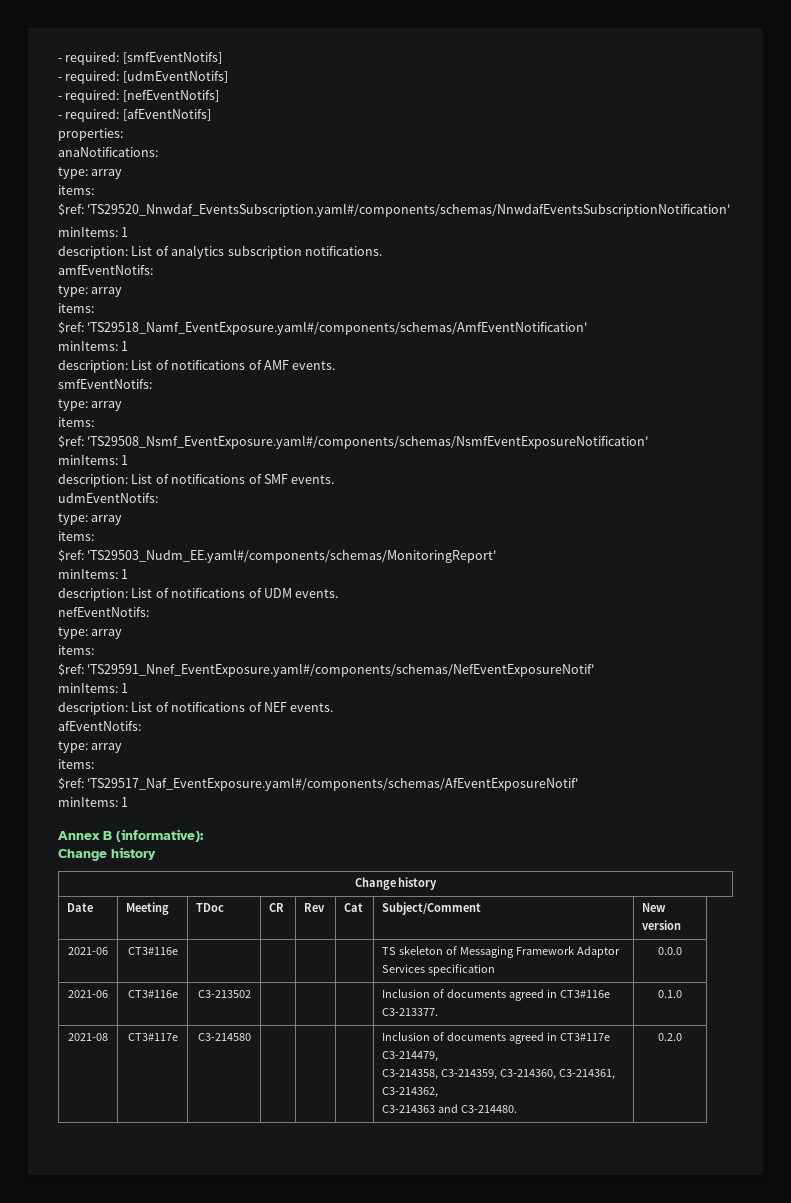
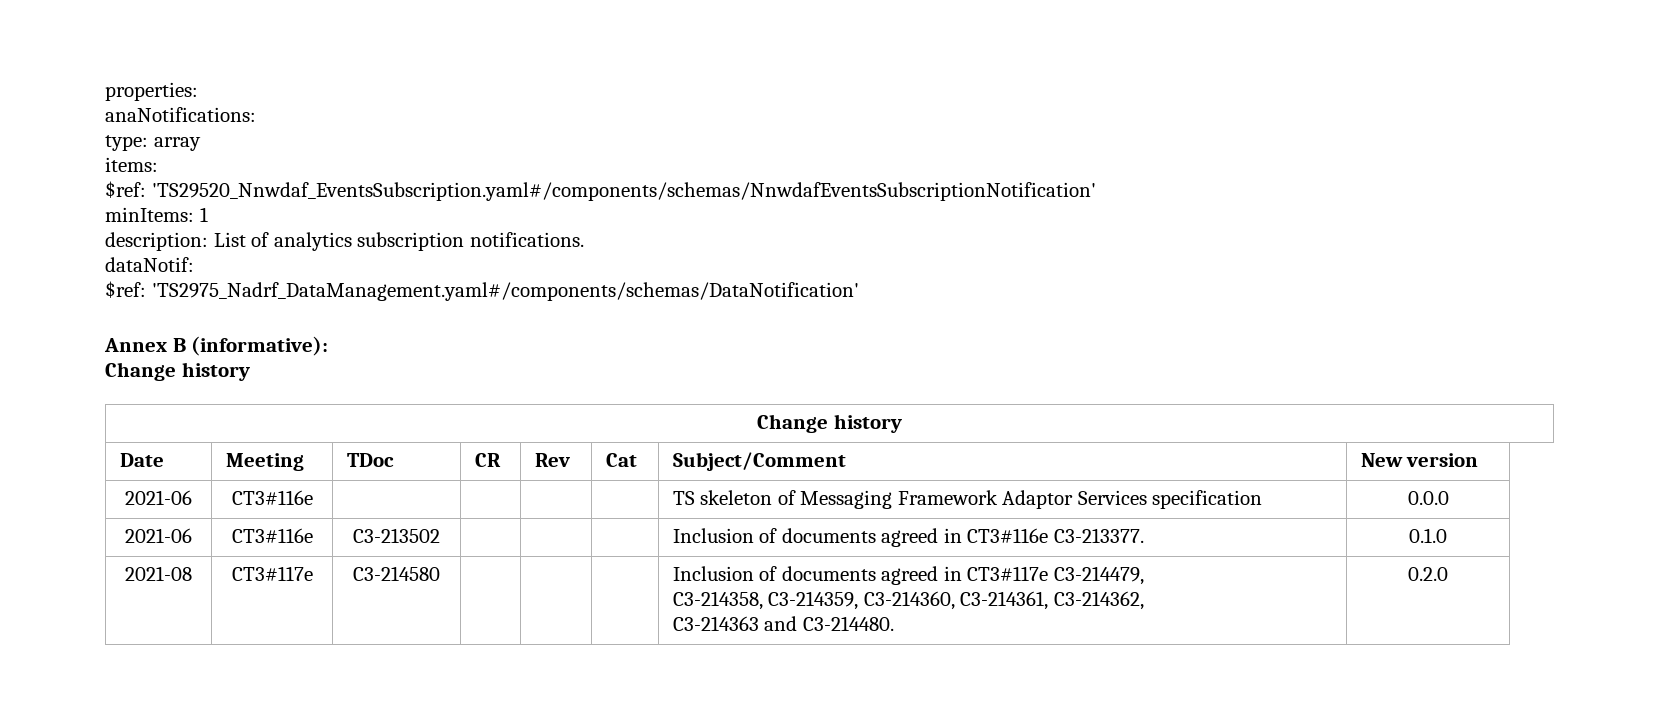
- - required: [smfEventNotifs]
- - required: [udmEventNotifs]
- - required: [nefEventNotifs]
- - required: [afEventNotifs]
- amfEventNotifs:
- type: array
- items:
- $ref: 'TS29518_Namf_EventExposure.yaml#/components/schemas/AmfEventNotification'
- minItems: 1
- description: List of notifications of AMF events.
- smfEventNotifs:
- type: array
- items:
- $ref: 'TS29508_Nsmf_EventExposure.yaml#/components/schemas/NsmfEventExposureNotification'
- minItems: 1
- description: List of notifications of SMF events.
- udmEventNotifs:
- type: array
- items:
- $ref: 'TS29503_Nudm_EE.yaml#/components/schemas/MonitoringReport'
- minItems: 1
- description: List of notifications of UDM events.
- nefEventNotifs:
- type: array
- items:
- $ref: 'TS29591_Nnef_EventExposure.yaml#/components/schemas/NefEventExposureNotif'
- minItems: 1
- description: List of notifications of NEF events.
- afEventNotifs:
- type: array
- items:
- $ref: 'TS29517_Naf_EventExposure.yaml#/components/schemas/AfEventExposureNotif'
- minItems: 1
+ dataNotif:
+ $ref: 'TS2975_Nadrf_DataManagement.yaml#/components/schemas/DataNotification'

